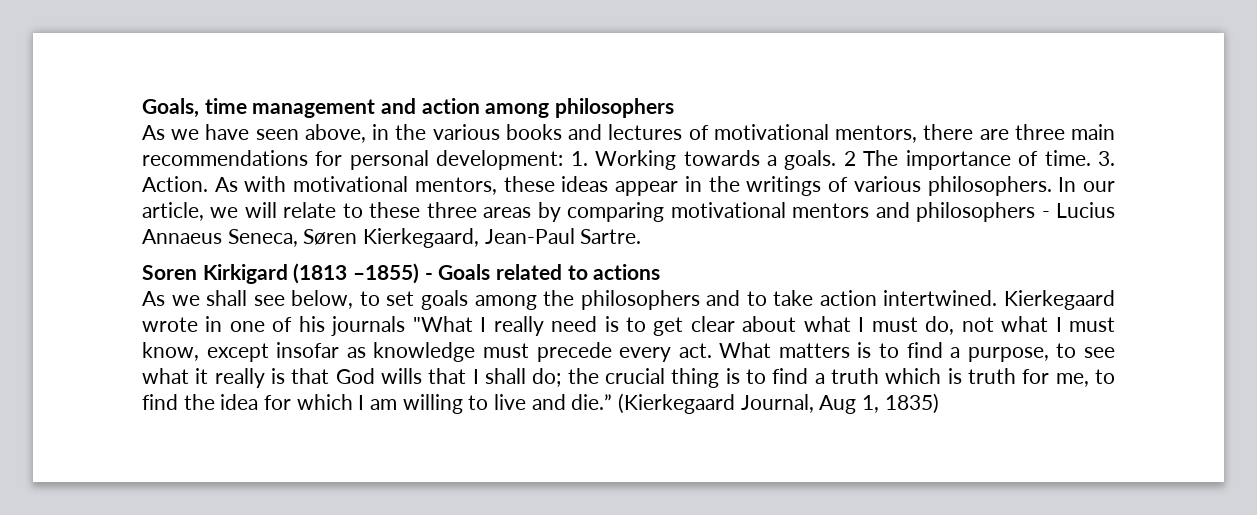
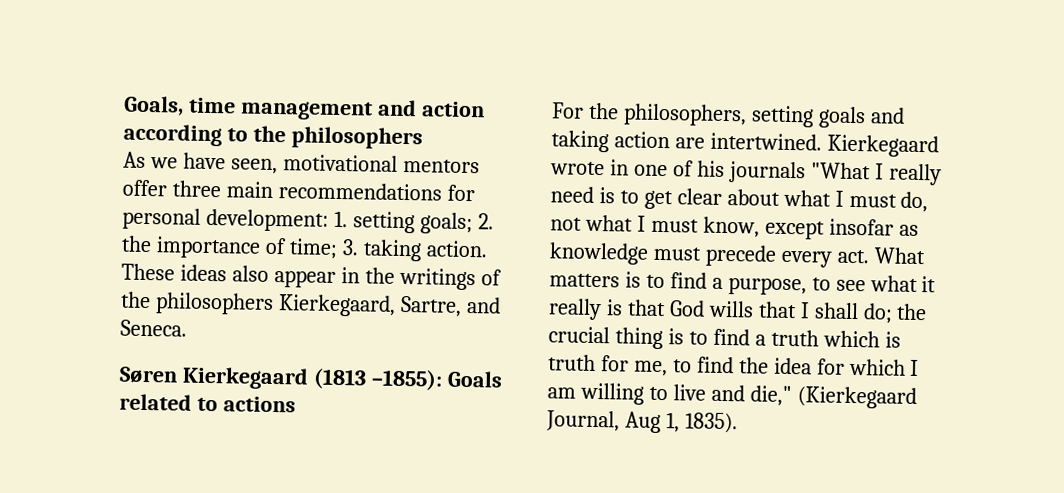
- Goals, time management and action among philosophers
+ Goals, time management and action according to the philosophers
- As we have seen above, in the various books and lectures of motivational mentors, there are three main recommendations for personal development: 1. Working towards a goals. 2 The importance of time. 3. Action. As with motivational mentors, these ideas appear in the writings of various philosophers. In our article, we will relate to these three areas by comparing motivational mentors and philosophers - Lucius Annaeus Seneca, Søren Kierkegaard, Jean-Paul Sartre.
- Soren Kirkigard (1813 –1855) - Goals related to actions
- As we shall see below, to set goals among the philosophers and to take action intertwined.
+ As we have seen, motivational mentors offer three main recommendations for personal development: 1. setting goals; 2. the importance of time; 3. taking action. These ideas also appear in the writings of the philosophers Kierkegaard, Sartre, and Seneca.
+ Søren Kierkegaard (1813 –1855): Goals related to actions
+ For the philosophers, setting goals and taking action are intertwined.
- What matters is to find a purpose, to see what it really is that God wills that I shall do; the crucial thing is to find a truth which is truth for me, to find the idea for which I am willing to live and die.” (Kierkegaard Journal, Aug 1, 1835)
+ What matters is to find a purpose, to see what it really is that God wills that I shall do; the crucial thing is to find a truth which is truth for me, to find the idea for which I am willing to live and die," (Kierkegaard Journal, Aug 1, 1835).

